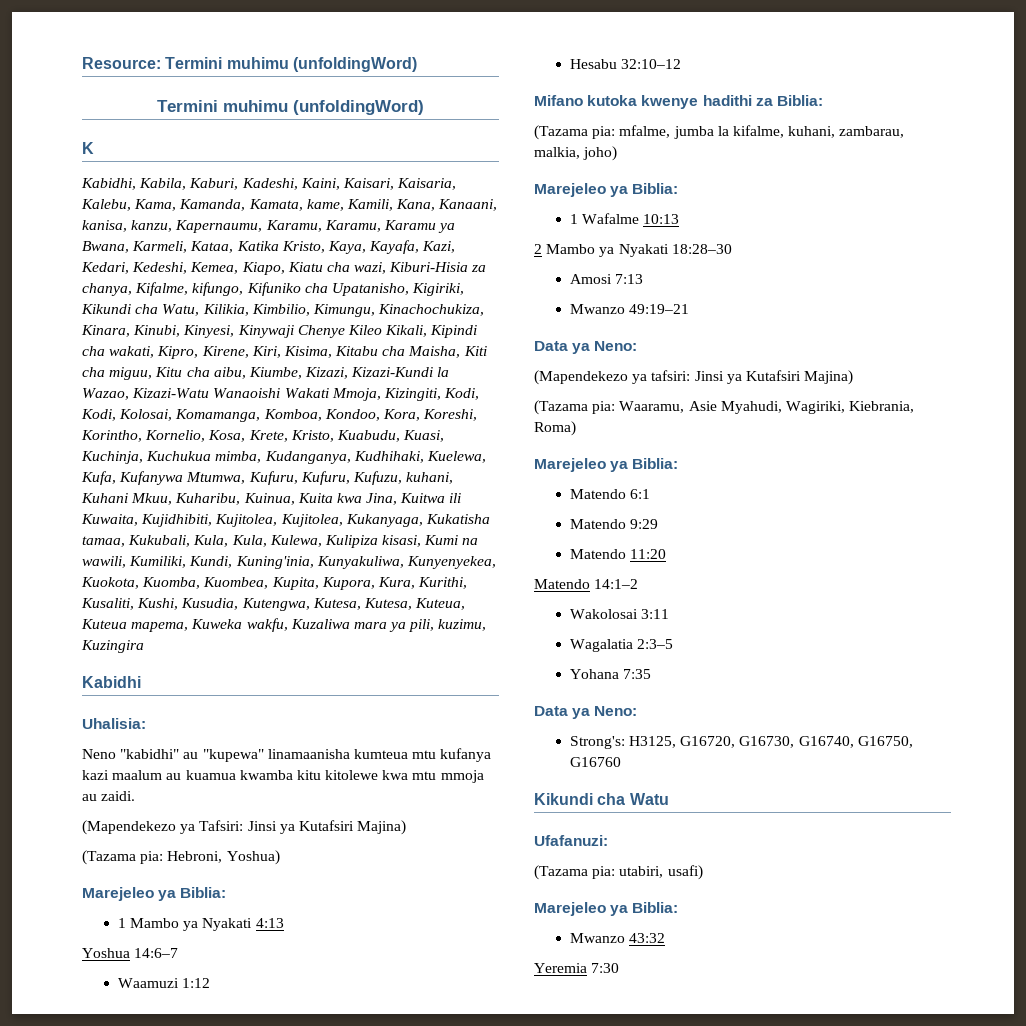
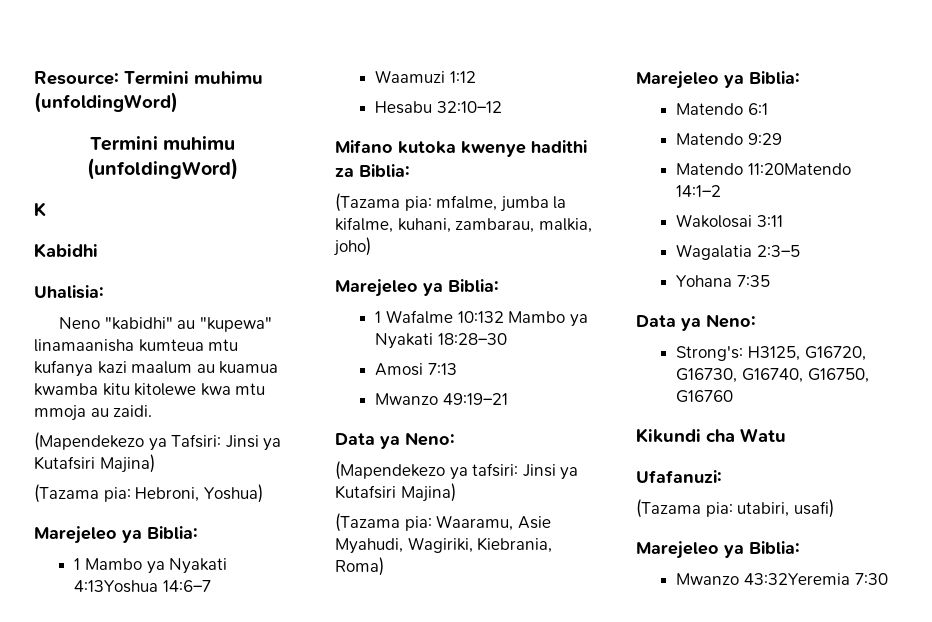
- Kabidhi, Kabila, Kaburi, Kadeshi, Kaini, Kaisari, Kaisaria, Kalebu, Kama, Kamanda, Kamata, kame, Kamili, Kana, Kanaani, kanisa, kanzu, Kapernaumu, Karamu, Karamu, Karamu ya Bwana, Karmeli, Kataa, Katika Kristo, Kaya, Kayafa, Kazi, Kedari, Kedeshi, Kemea, Kiapo, Kiatu cha wazi, Kiburi-Hisia za chanya, Kifalme, kifungo, Kifuniko cha Upatanisho, Kigiriki, Kikundi cha Watu, Kilikia, Kimbilio, Kimungu, Kinachochukiza, Kinara, Kinubi, Kinyesi, Kinywaji Chenye Kileo Kikali, Kipindi cha wakati, Kipro, Kirene, Kiri, Kisima, Kitabu cha Maisha, Kiti cha miguu, Kitu cha aibu, Kiumbe, Kizazi, Kizazi-Kundi la Wazao, Kizazi-Watu Wanaoishi Wakati Mmoja, Kizingiti, Kodi, Kodi, Kolosai, Komamanga, Komboa, Kondoo, Kora, Koreshi, Korintho, Kornelio, Kosa, Krete, Kristo, Kuabudu, Kuasi, Kuchinja, Kuchukua mimba, Kudanganya, Kudhihaki, Kuelewa, Kufa, Kufanywa Mtumwa, Kufuru, Kufuru, Kufuzu, kuhani, Kuhani Mkuu, Kuharibu, Kuinua, Kuita kwa Jina, Kuitwa ili Kuwaita, Kujidhibiti, Kujitolea, Kujitolea, Kukanyaga, Kukatisha tamaa, Kukubali, Kula, Kula, Kulewa, Kulipiza kisasi, Kumi na wawili, Kumiliki, Kundi, Kuning'inia, Kunyakuliwa, Kunyenyekea, Kuokota, Kuomba, Kuombea, Kupita, Kupora, Kura, Kurithi, Kusaliti, Kushi, Kusudia, Kutengwa, Kutesa, Kutesa, Kuteua, Kuteua mapema, Kuweka wakfu, Kuzaliwa mara ya pili, kuzimu, Kuzingira
- 1 Mambo ya Nyakati 4:13
- Yoshua 14:6–7
+ 1 Mambo ya Nyakati 4:13Yoshua 14:6–7
- 1 Wafalme 10:13
- 2 Mambo ya Nyakati 18:28–30
+ 1 Wafalme 10:132 Mambo ya Nyakati 18:28–30
- Matendo 11:20
- Matendo 14:1–2
+ Matendo 11:20Matendo 14:1–2
- Mwanzo 43:32
- Yeremia 7:30
+ Mwanzo 43:32Yeremia 7:30

